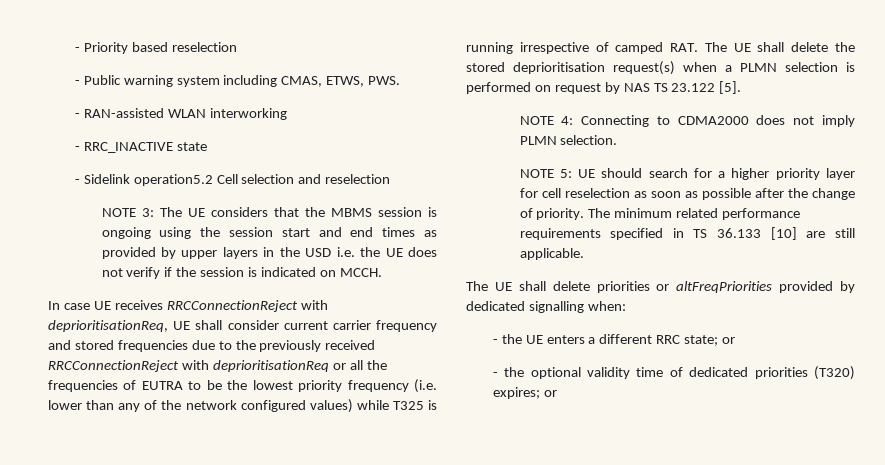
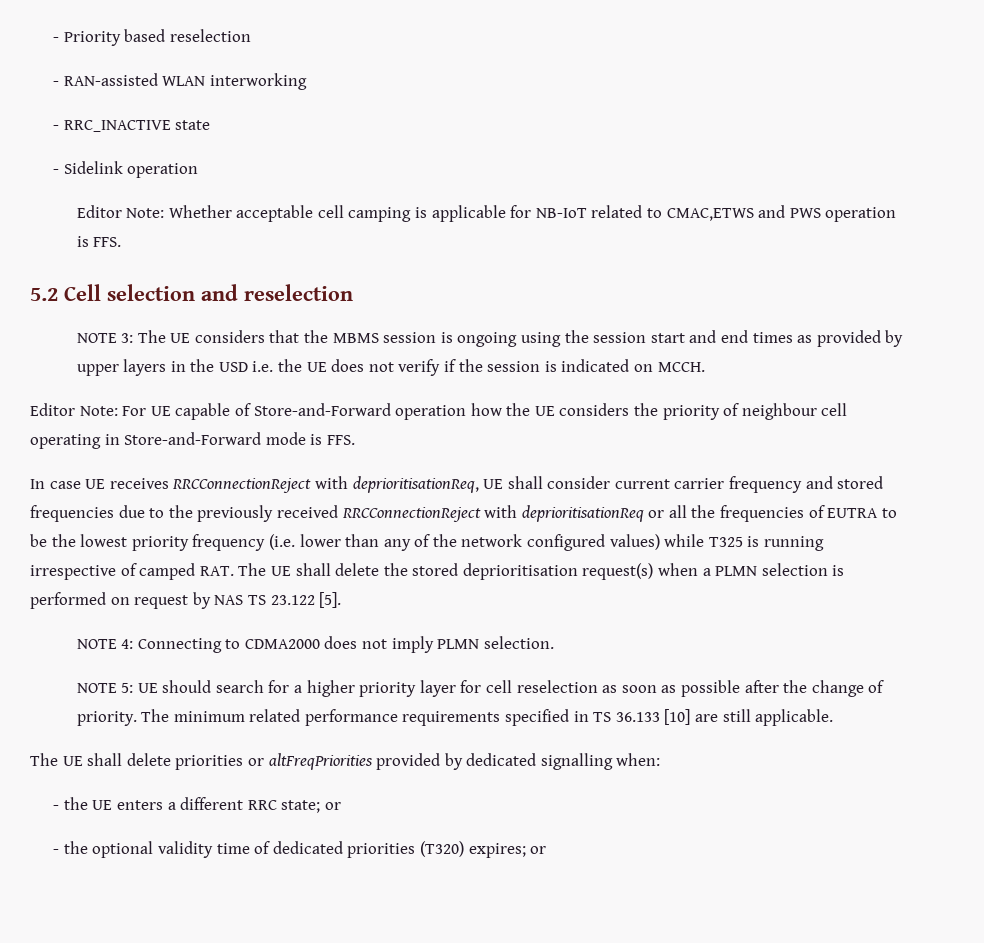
- - Public warning system including CMAS, ETWS, PWS.
- - Sidelink operation5.2 Cell selection and reselection
+ - Sidelink operation
+ Editor Note: Whether acceptable cell camping is applicable for NB-IoT related to CMAC,ETWS and PWS operation is FFS.
+ 5.2 Cell selection and reselection
+ Editor Note: For UE capable of Store-and-Forward operation how the UE considers the priority of neighbour cell operating in Store-and-Forward mode is FFS.

